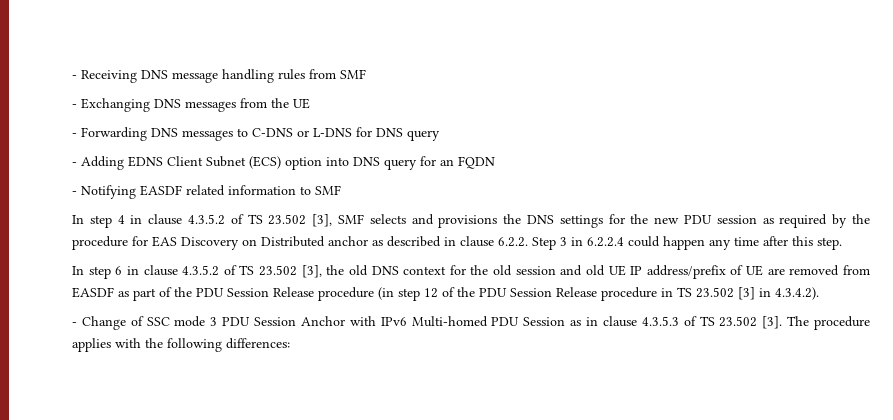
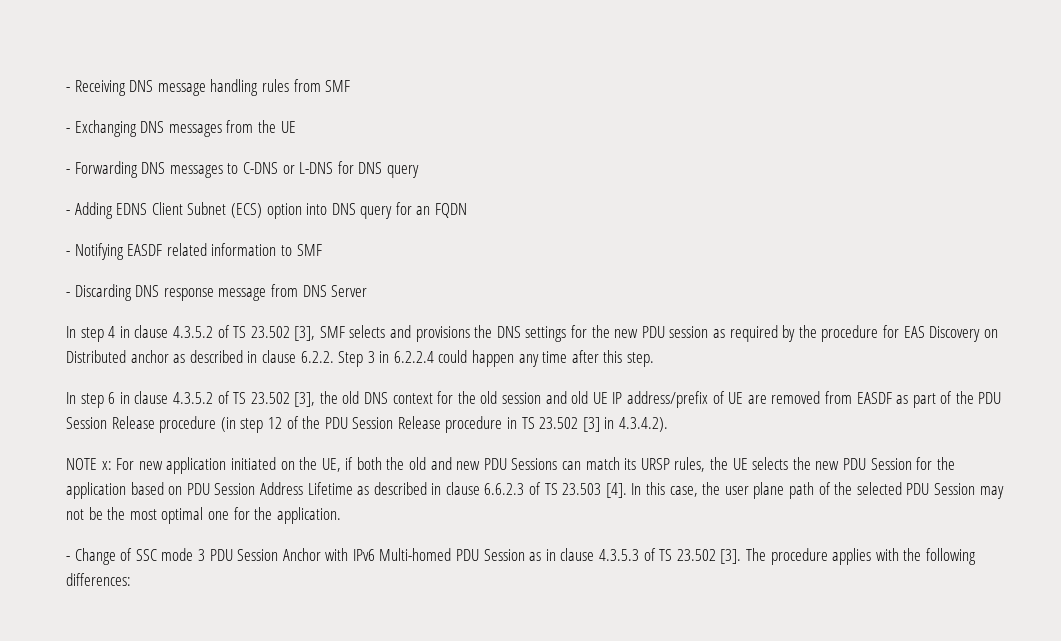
+ - Discarding DNS response message from DNS Server
+ NOTE x: For new application initiated on the UE, if both the old and new PDU Sessions can match its URSP rules, the UE selects the new PDU Session for the application based on PDU Session Address Lifetime as described in clause 6.6.2.3 of TS 23.503 [4]. In this case, the user plane path of the selected PDU Session may not be the most optimal one for the application.

